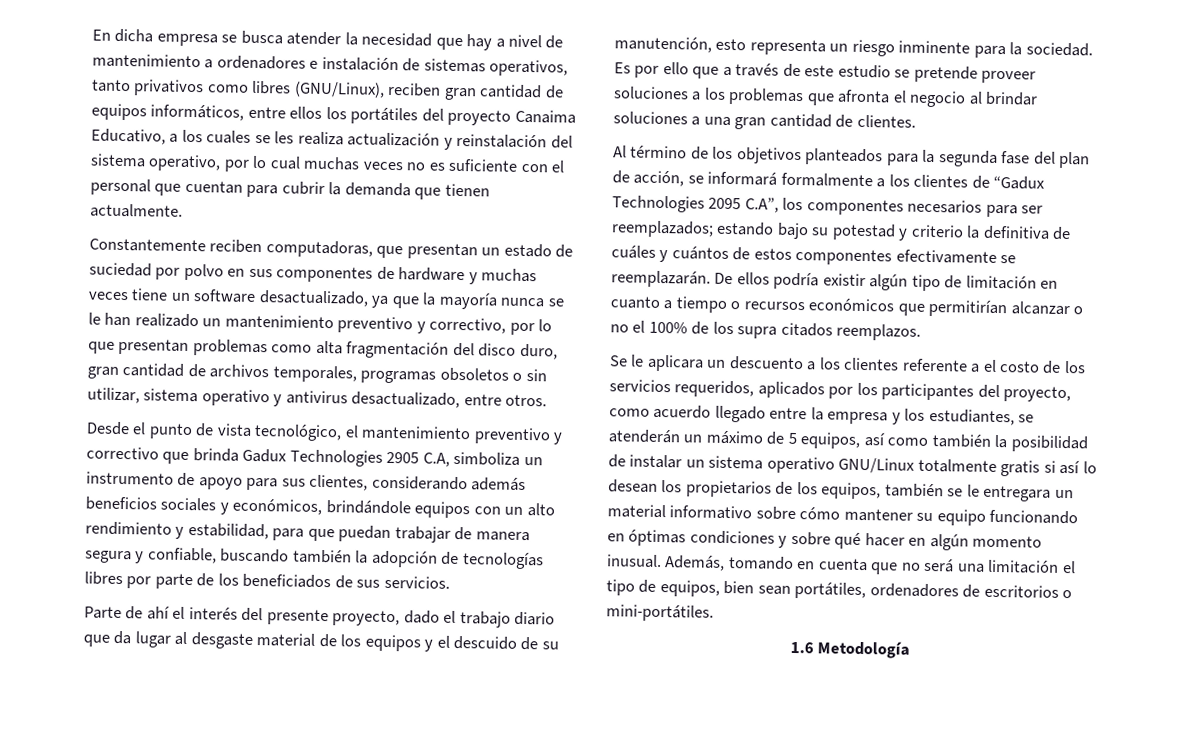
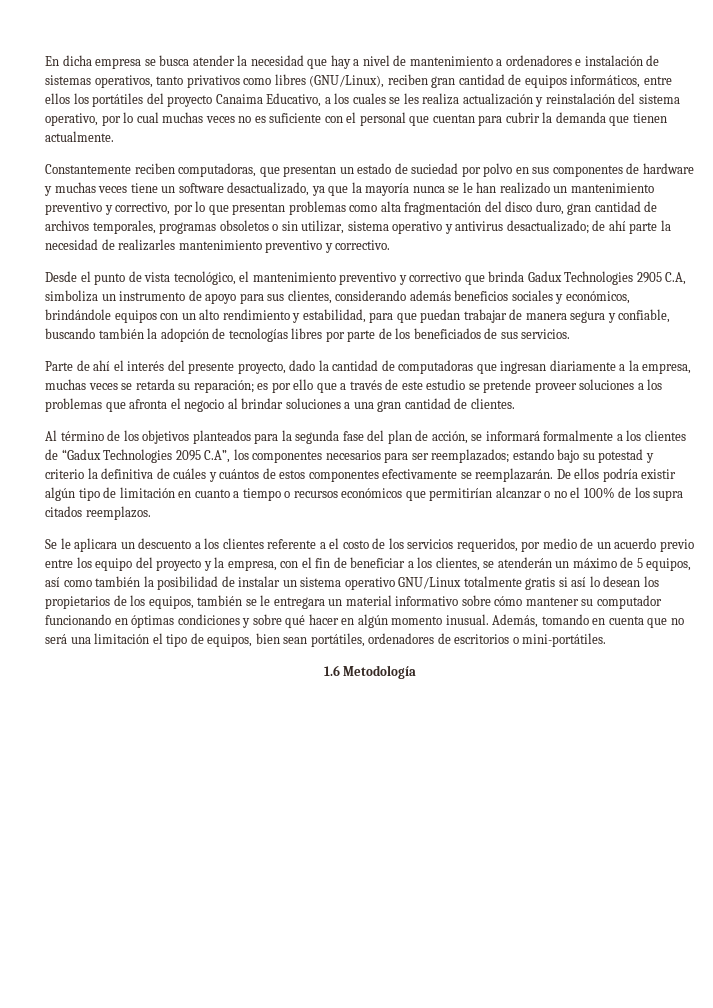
- Constantemente reciben computadoras, que presentan un estado de suciedad por polvo en sus componentes de hardware y muchas veces tiene un software desactualizado, ya que la mayoría nunca se le han realizado un mantenimiento preventivo y correctivo, por lo que presentan problemas como alta fragmentación del disco duro, gran cantidad de archivos temporales, programas obsoletos o sin utilizar, sistema operativo y antivirus desactualizado, entre otros.
+ Constantemente reciben computadoras, que presentan un estado de suciedad por polvo en sus componentes de hardware y muchas veces tiene un software desactualizado, ya que la mayoría nunca se le han realizado un mantenimiento preventivo y correctivo, por lo que presentan problemas como alta fragmentación del disco duro, gran cantidad de archivos temporales, programas obsoletos o sin utilizar, sistema operativo y antivirus desactualizado; de ahí parte la necesidad de realizarles mantenimiento preventivo y correctivo.
- Parte de ahí el interés del presente proyecto, dado el trabajo diario que da lugar al desgaste material de los equipos y el descuido de su manutención, esto representa un riesgo inminente para la sociedad. Es por ello que a través de este estudio se pretende proveer soluciones a los problemas que afronta el negocio al brindar soluciones a una gran cantidad de clientes.
+ Parte de ahí el interés del presente proyecto, dado la cantidad de computadoras que ingresan diariamente a la empresa, muchas veces se retarda su reparación; es por ello que a través de este estudio se pretende proveer soluciones a los problemas que afronta el negocio al brindar soluciones a una gran cantidad de clientes.
- Se le aplicara un descuento a los clientes referente a el costo de los servicios requeridos, aplicados por los participantes del proyecto, como acuerdo llegado entre la empresa y los estudiantes, se atenderán un máximo de 5 equipos, así como también la posibilidad de instalar un sistema operativo GNU/Linux totalmente gratis si así lo desean los propietarios de los equipos, también se le entregara un material informativo sobre cómo mantener su equipo funcionando en óptimas condiciones y sobre qué hacer en algún momento inusual.
+ Se le aplicara un descuento a los clientes referente a el costo de los servicios requeridos, por medio de un acuerdo previo entre los equipo del proyecto y la empresa, con el fin de beneficiar a los clientes, se atenderán un máximo de 5 equipos, así como también la posibilidad de instalar un sistema operativo GNU/Linux totalmente gratis si así lo desean los propietarios de los equipos, también se le entregara un material informativo sobre cómo mantener su computador funcionando en óptimas condiciones y sobre qué hacer en algún momento inusual.

